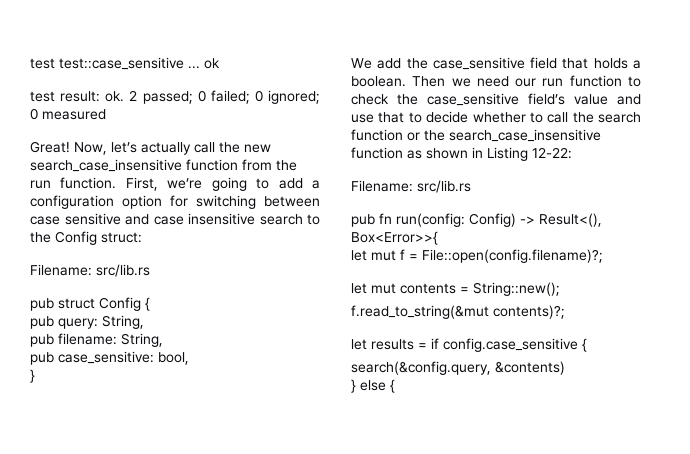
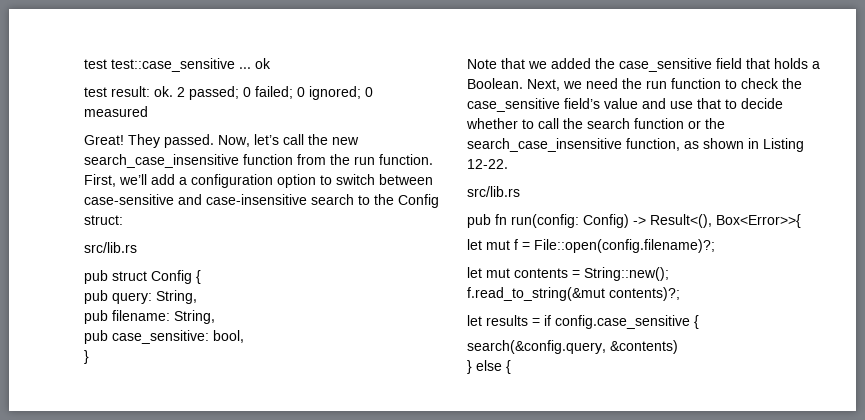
+ They passed.
- Now, let’s actually call the new search_case_insensitive function from the run function.
+ Now, let’s call the new search_case_insensitive function from the run function.
- First, we’re going to add a configuration option for switching between case sensitive and case insensitive search to the Config struct:
- Filename: src/lib.rs
+ First, we’ll add a configuration option to switch between case-sensitive and case-insensitive search to the Config struct:
+ src/lib.rs
- We add the case_sensitive field that holds a boolean. Then we need our run function to check the case_sensitive field’s value and use that to decide whether to call the search function or the search_case_insensitive function as shown in Listing 12-22:
- Filename: src/lib.rs
+ Note that we added the case_sensitive field that holds a Boolean. Next, we need the run function to check the case_sensitive field’s value and use that to decide whether to call the search function or the search_case_insensitive function, as shown in Listing 12-22.
+ src/lib.rs

